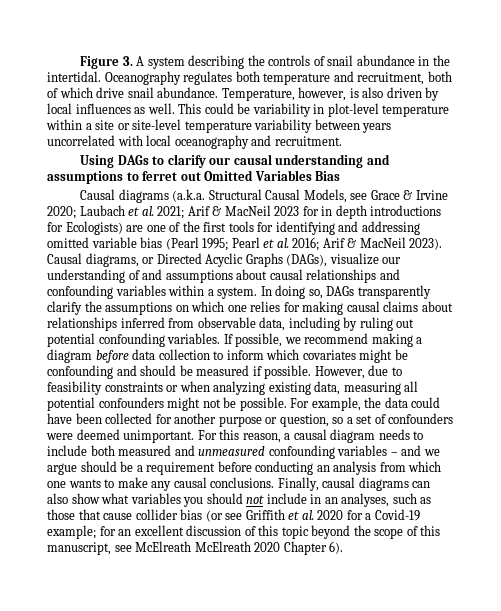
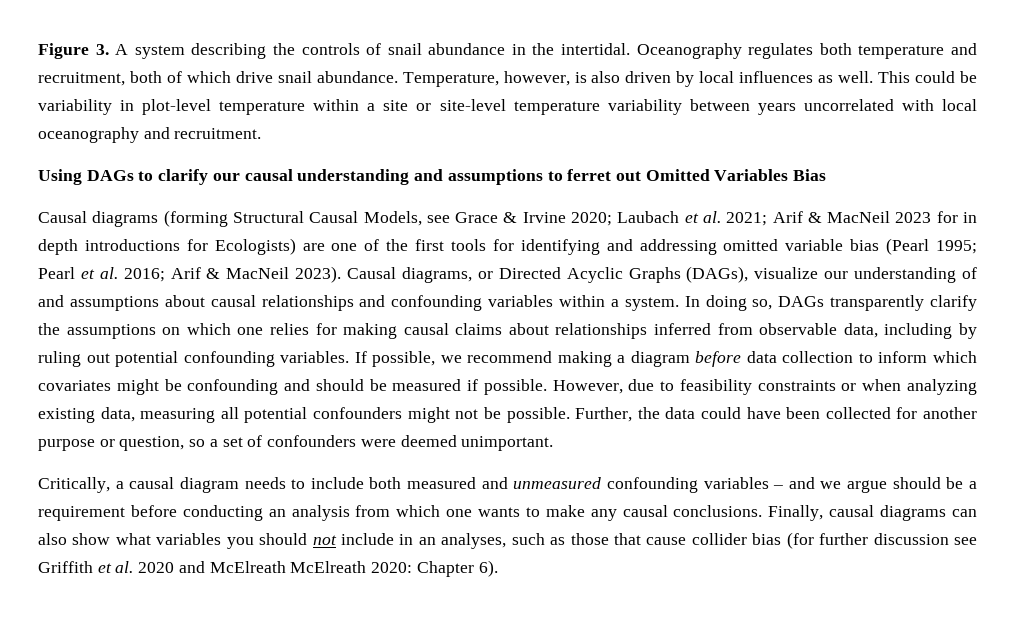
- Causal diagrams (a.k.a. Structural Causal Models, see Grace & Irvine 2020; Laubach et al. 2021; Arif & MacNeil 2023 for in depth introductions for Ecologists) are one of the first tools for identifying and addressing omitted variable bias (Pearl 1995; Pearl et al. 2016; Arif & MacNeil 2023).
+ Causal diagrams (forming Structural Causal Models, see Grace & Irvine 2020; Laubach et al. 2021; Arif & MacNeil 2023 for in depth introductions for Ecologists) are one of the first tools for identifying and addressing omitted variable bias (Pearl 1995; Pearl et al. 2016; Arif & MacNeil 2023).
- For example, the data could have been collected for another purpose or question, so a set of confounders were deemed unimportant. For this reason, a causal diagram needs to include both measured and unmeasured confounding variables – and we argue should be a requirement before conducting an analysis from which one wants to make any causal conclusions.
+ Further, the data could have been collected for another purpose or question, so a set of confounders were deemed unimportant.
+ Critically, a causal diagram needs to include both measured and unmeasured confounding variables – and we argue should be a requirement before conducting an analysis from which one wants to make any causal conclusions.
- Finally, causal diagrams can also show what variables you should not include in an analyses, such as those that cause collider bias (or see Griffith et al. 2020 for a Covid-19 example; for an excellent discussion of this topic beyond the scope of this manuscript, see McElreath McElreath 2020 Chapter 6).
+ Finally, causal diagrams can also show what variables you should not include in an analyses, such as those that cause collider bias (for further discussion see Griffith et al. 2020 and McElreath McElreath 2020: Chapter 6).

